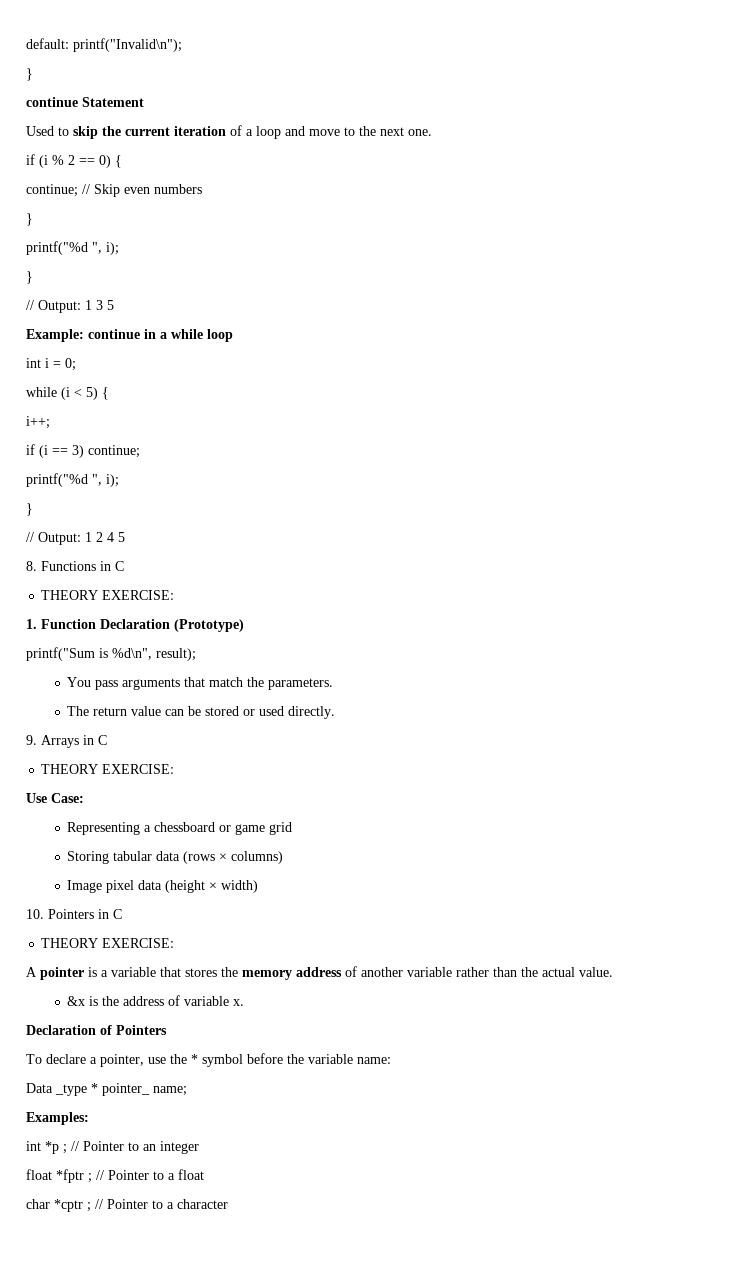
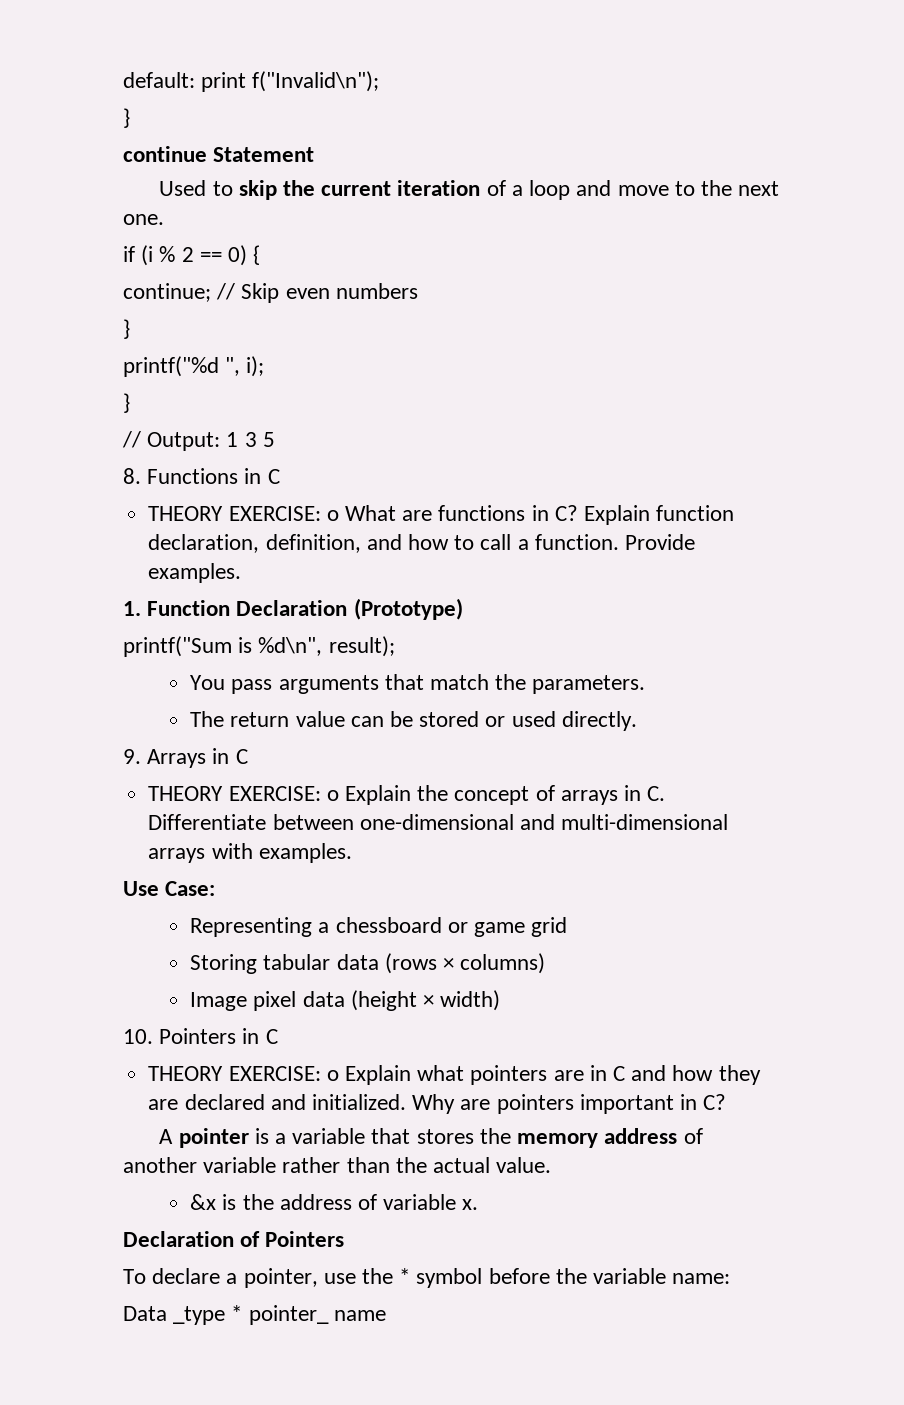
- default: printf("Invalid\n");
+ default: print f("Invalid\n");
- Example: continue in a while loop
- int i = 0;
- while (i < 5) {
- i++;
- if (i == 3) continue;
- printf("%d ", i);
- }
- // Output: 1 2 4 5
  8. Functions in C
- THEORY EXERCISE:
+ THEORY EXERCISE: o What are functions in C? Explain function declaration, definition, and how to call a function. Provide examples.
  9. Arrays in C
- THEORY EXERCISE:
+ THEORY EXERCISE: o Explain the concept of arrays in C. Differentiate between one-dimensional and multi-dimensional arrays with examples.
  10. Pointers in C
- THEORY EXERCISE:
+ THEORY EXERCISE: o Explain what pointers are in C and how they are declared and initialized. Why are pointers important in C?
- Data _type * pointer_ name;
- Examples:
- int *p ; // Pointer to an integer
- float *fptr ; // Pointer to a float
- char *cptr ; // Pointer to a character
+ Data _type * pointer_ name

